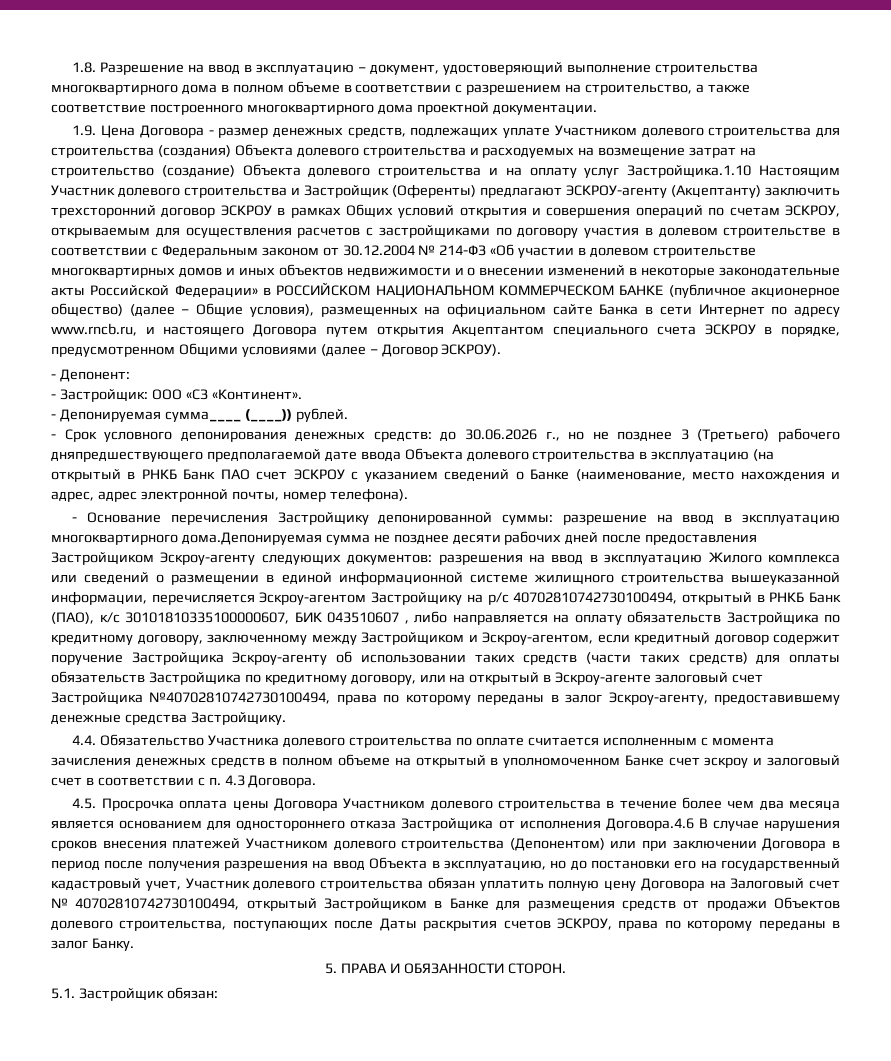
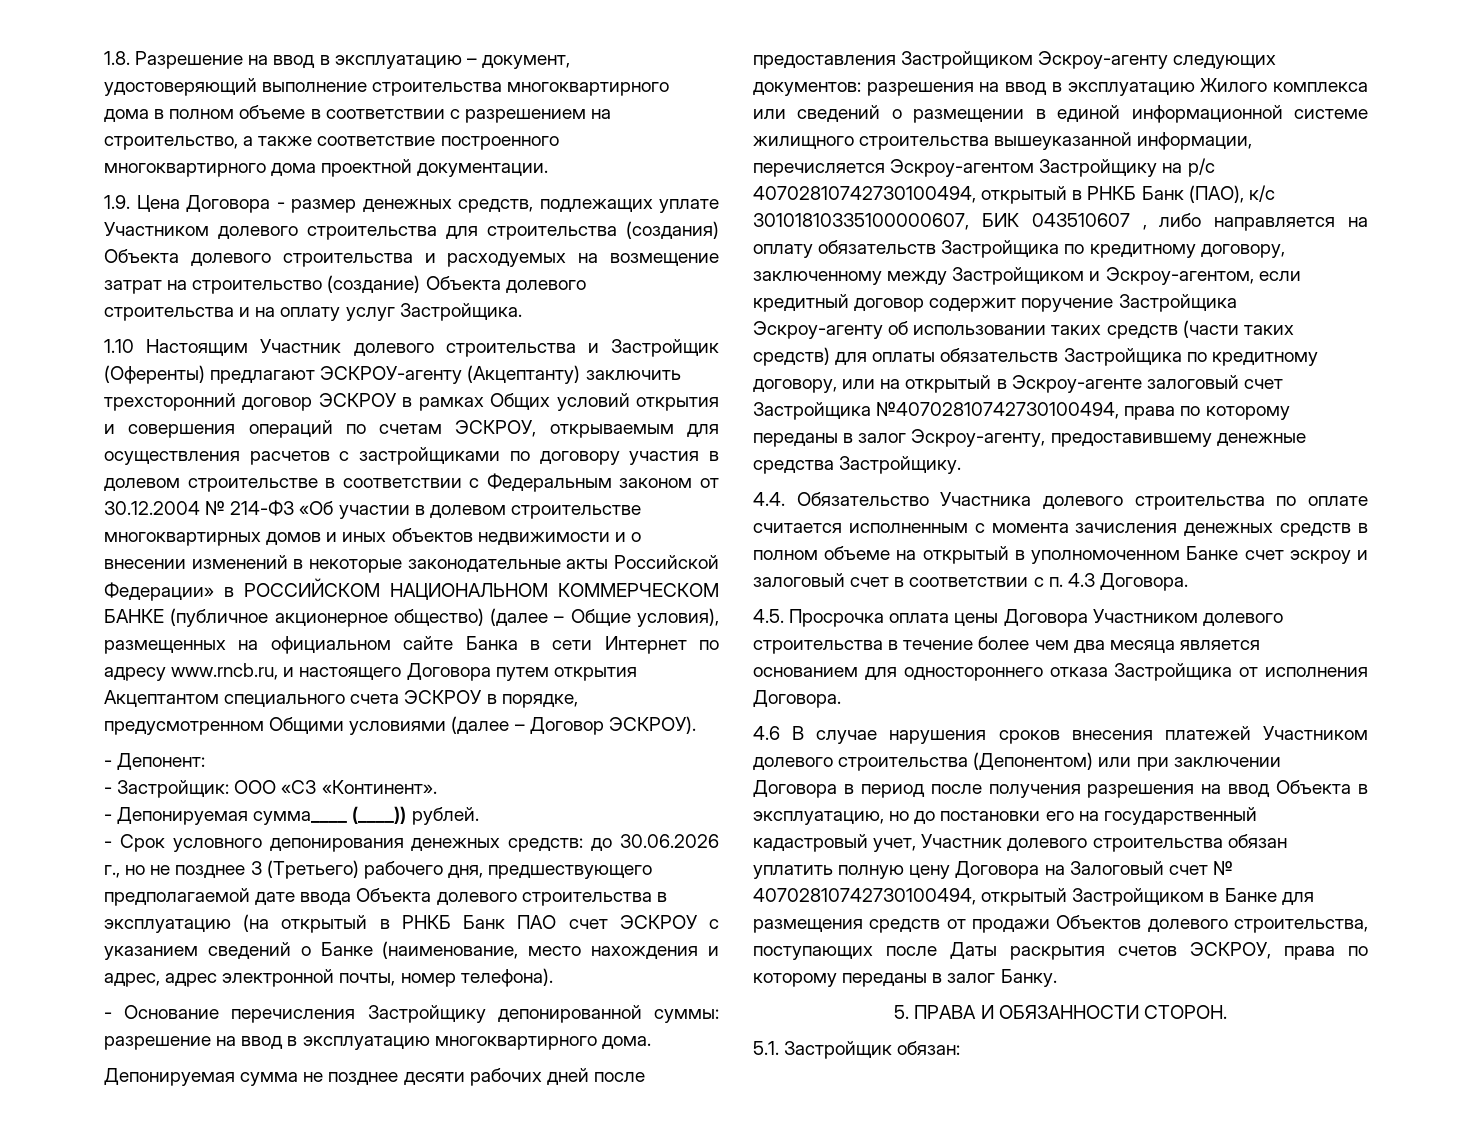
- 1.9. Цена Договора - размер денежных средств, подлежащих уплате Участником долевого строительства для строительства (создания) Объекта долевого строительства и расходуемых на возмещение затрат на строительство (создание) Объекта долевого строительства и на оплату услуг Застройщика.1.10 Настоящим Участник долевого строительства и Застройщик (Оференты) предлагают ЭСКРОУ-агенту (Акцептанту) заключить трехсторонний договор ЭСКРОУ в рамках Общих условий открытия и совершения операций по счетам ЭСКРОУ, открываемым для осуществления расчетов с застройщиками по договору участия в долевом строительстве в соответствии с Федеральным законом от 30.12.2004 № 214-ФЗ «Об участии в долевом строительстве многоквартирных домов и иных объектов недвижимости и о внесении изменений в некоторые законодательные акты Российской Федерации» в РОССИЙСКОМ НАЦИОНАЛЬНОМ КОММЕРЧЕСКОМ БАНКЕ (публичное акционерное общество) (далее – Общие условия), размещенных на официальном сайте Банка в сети Интернет по адресу www.rncb.ru, и настоящего Договора путем открытия Акцептантом специального счета ЭСКРОУ в порядке, предусмотренном Общими условиями (далее – Договор ЭСКРОУ).
+ 1.9. Цена Договора - размер денежных средств, подлежащих уплате Участником долевого строительства для строительства (создания) Объекта долевого строительства и расходуемых на возмещение затрат на строительство (создание) Объекта долевого строительства и на оплату услуг Застройщика.
+ 1.10 Настоящим Участник долевого строительства и Застройщик (Оференты) предлагают ЭСКРОУ-агенту (Акцептанту) заключить трехсторонний договор ЭСКРОУ в рамках Общих условий открытия и совершения операций по счетам ЭСКРОУ, открываемым для осуществления расчетов с застройщиками по договору участия в долевом строительстве в соответствии с Федеральным законом от 30.12.2004 № 214-ФЗ «Об участии в долевом строительстве многоквартирных домов и иных объектов недвижимости и о внесении изменений в некоторые законодательные акты Российской Федерации» в РОССИЙСКОМ НАЦИОНАЛЬНОМ КОММЕРЧЕСКОМ БАНКЕ (публичное акционерное общество) (далее – Общие условия), размещенных на официальном сайте Банка в сети Интернет по адресу www.rncb.ru, и настоящего Договора путем открытия Акцептантом специального счета ЭСКРОУ в порядке, предусмотренном Общими условиями (далее – Договор ЭСКРОУ).
- - Срок условного депонирования денежных средств: до 30.06.2026 г., но не позднее 3 (Третьего) рабочего дняпредшествующего предполагаемой дате ввода Объекта долевого строительства в эксплуатацию (на открытый в РНКБ Банк ПАО счет ЭСКРОУ с указанием сведений о Банке (наименование, место нахождения и адрес, адрес электронной почты, номер телефона).
+ - Срок условного депонирования денежных средств: до 30.06.2026 г., но не позднее 3 (Третьего) рабочего дня, предшествующего предполагаемой дате ввода Объекта долевого строительства в эксплуатацию (на открытый в РНКБ Банк ПАО счет ЭСКРОУ с указанием сведений о Банке (наименование, место нахождения и адрес, адрес электронной почты, номер телефона).
- разрешение на ввод в эксплуатацию многоквартирного дома.Депонируемая сумма не позднее десяти рабочих дней после предоставления Застройщиком Эскроу-агенту следующих документов:
+ разрешение на ввод в эксплуатацию многоквартирного дома.
+ Депонируемая сумма не позднее десяти рабочих дней после предоставления Застройщиком Эскроу-агенту следующих документов:
- 4.5. Просрочка оплата цены Договора Участником долевого строительства в течение более чем два месяца является основанием для одностороннего отказа Застройщика от исполнения Договора.4.6 В случае нарушения сроков внесения платежей Участником долевого строительства (Депонентом) или при заключении Договора в период после получения разрешения на ввод Объекта в эксплуатацию, но до постановки его на государственный кадастровый учет, Участник долевого строительства обязан уплатить полную цену Договора на Залоговый счет № 40702810742730100494, открытый Застройщиком в Банке для размещения средств от продажи Объектов долевого строительства, поступающих после Даты раскрытия счетов ЭСКРОУ, права по которому переданы в залог Банку.
+ 4.5. Просрочка оплата цены Договора Участником долевого строительства в течение более чем два месяца является основанием для одностороннего отказа Застройщика от исполнения Договора.
+ 4.6 В случае нарушения сроков внесения платежей Участником долевого строительства (Депонентом) или при заключении Договора в период после получения разрешения на ввод Объекта в эксплуатацию, но до постановки его на государственный кадастровый учет, Участник долевого строительства обязан уплатить полную цену Договора на Залоговый счет № 40702810742730100494, открытый Застройщиком в Банке для размещения средств от продажи Объектов долевого строительства, поступающих после Даты раскрытия счетов ЭСКРОУ, права по которому переданы в залог Банку.

